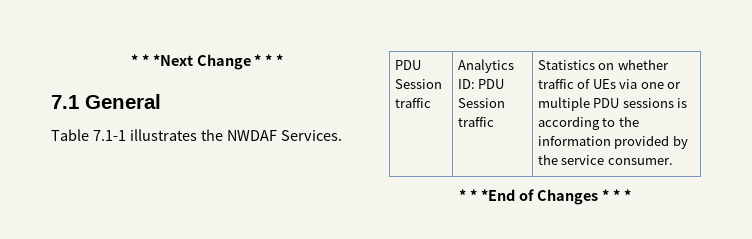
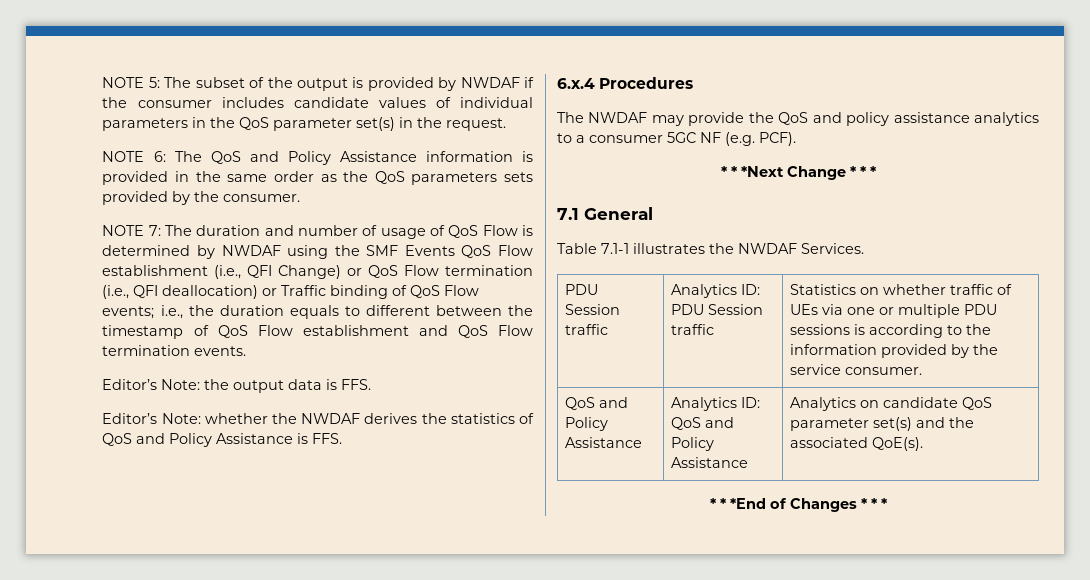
+ NOTE 5: The subset of the output is provided by NWDAF if the consumer includes candidate values of individual parameters in the QoS parameter set(s) in the request.
+ NOTE 6: The QoS and Policy Assistance information is provided in the same order as the QoS parameters sets provided by the consumer.
+ NOTE 7: The duration and number of usage of QoS Flow is determined by NWDAF using the SMF Events QoS Flow establishment (i.e., QFI Change) or QoS Flow termination (i.e., QFI deallocation) or Traffic binding of QoS Flow events; i.e., the duration equals to different between the timestamp of QoS Flow establishment and QoS Flow termination events.
+ Editor’s Note: the output data is FFS.
+ Editor’s Note: whether the NWDAF derives the statistics of QoS and Policy Assistance is FFS.
+ 6.x.4 Procedures
+ The NWDAF may provide the QoS and policy assistance analytics to a consumer 5GC NF (e.g. PCF).
+ QoS and Policy Assistance | Analytics ID: QoS and Policy Assistance | Analytics on candidate QoS parameter set(s) and the associated QoE(s).

